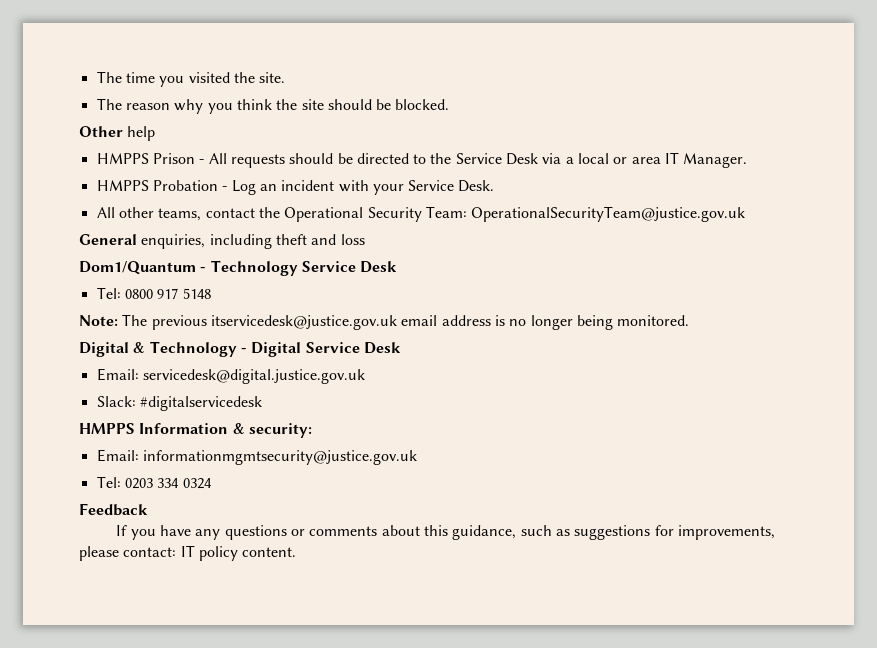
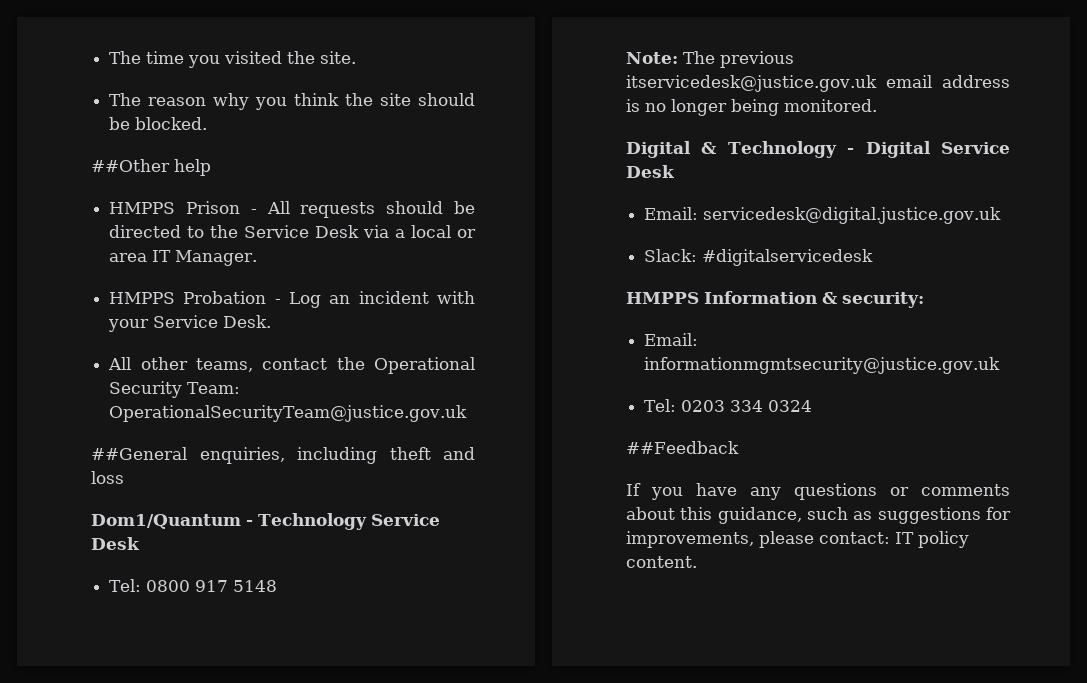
- Other help
+ ##Other help
- General enquiries, including theft and loss
+ ##General enquiries, including theft and loss
- Feedback
+ ##Feedback

